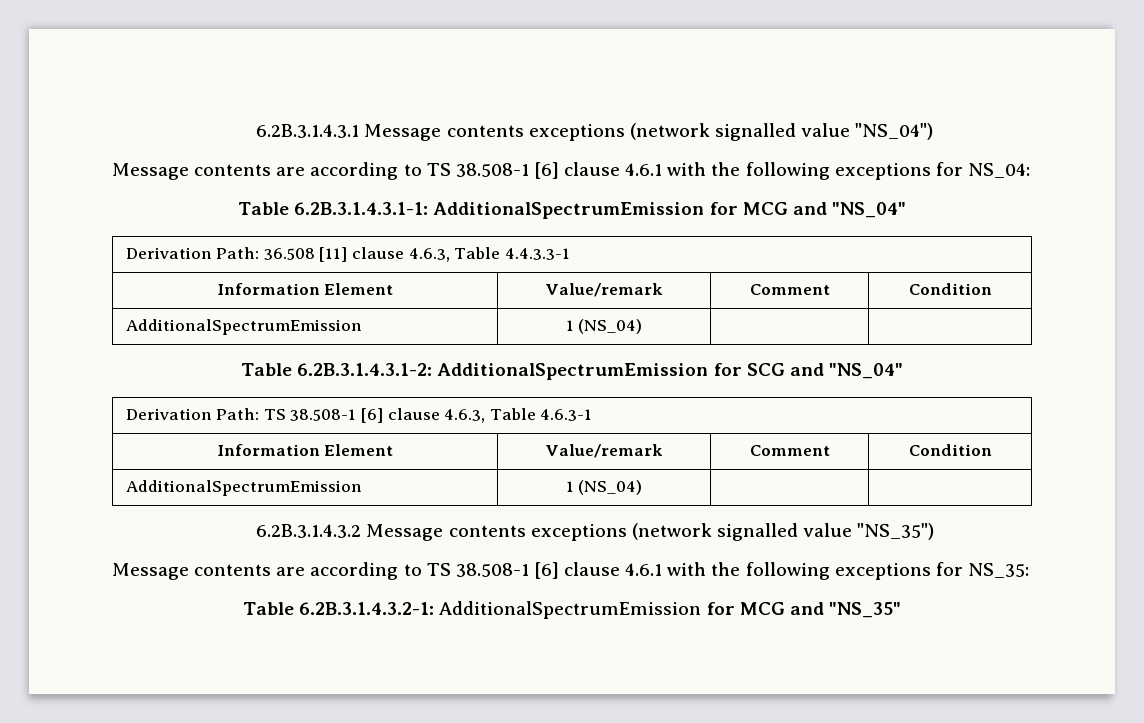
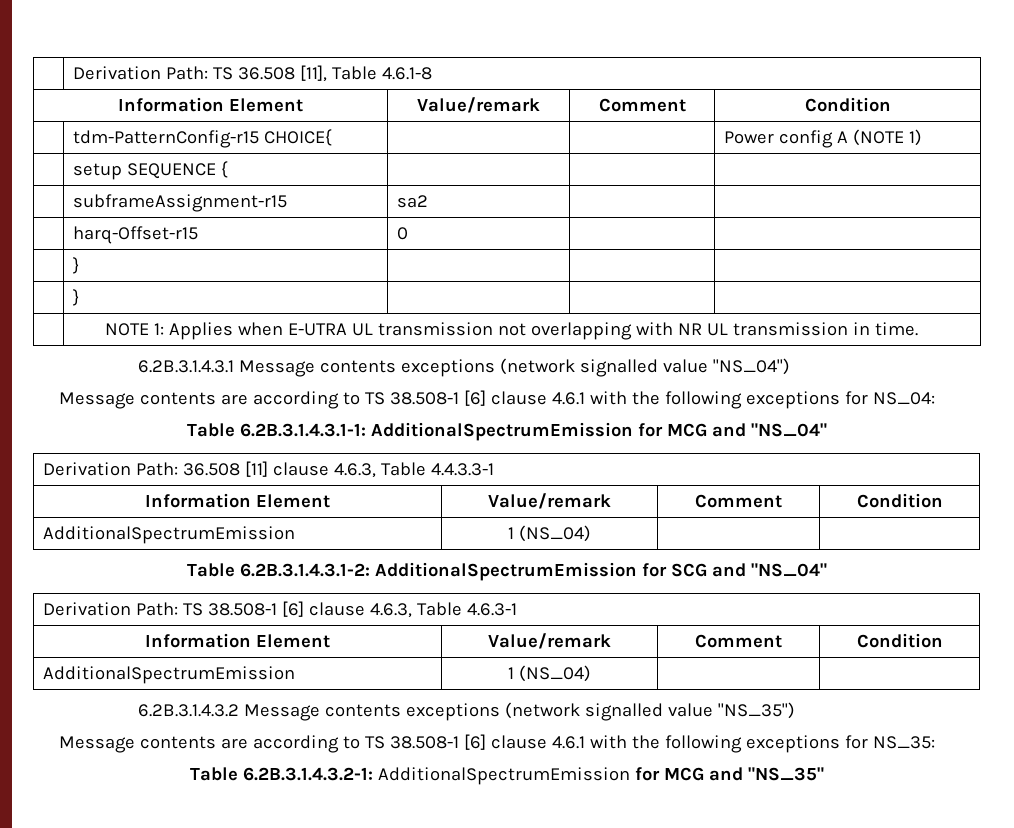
+ | Derivation Path: TS 36.508 [11], Table 4.6.1-8
+ Information Element | Value/remark | Comment | Condition
+ | tdm-PatternConfig-r15 CHOICE{ | | | Power config A (NOTE 1)
+ | setup SEQUENCE { | | |
+ | subframeAssignment-r15 | sa2 | |
+ | harq-Offset-r15 | 0 | |
+ | } | | |
+ | } | | |
+ | NOTE 1: Applies when E-UTRA UL transmission not overlapping with NR UL transmission in time.

